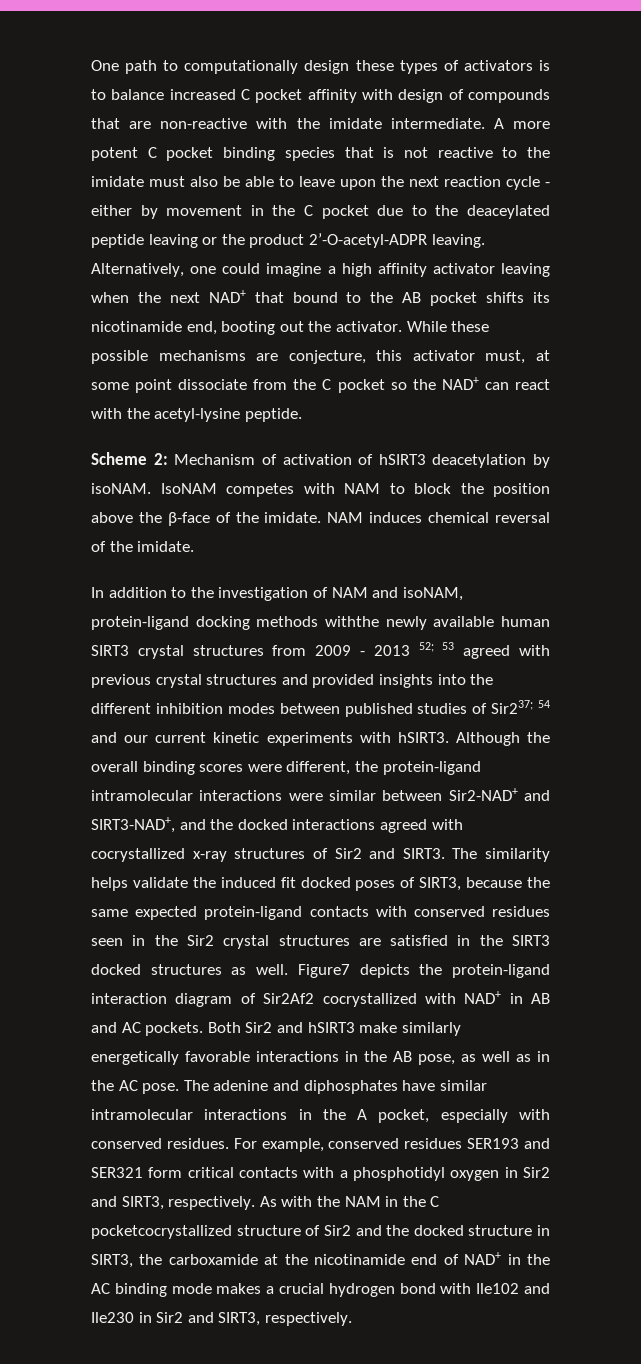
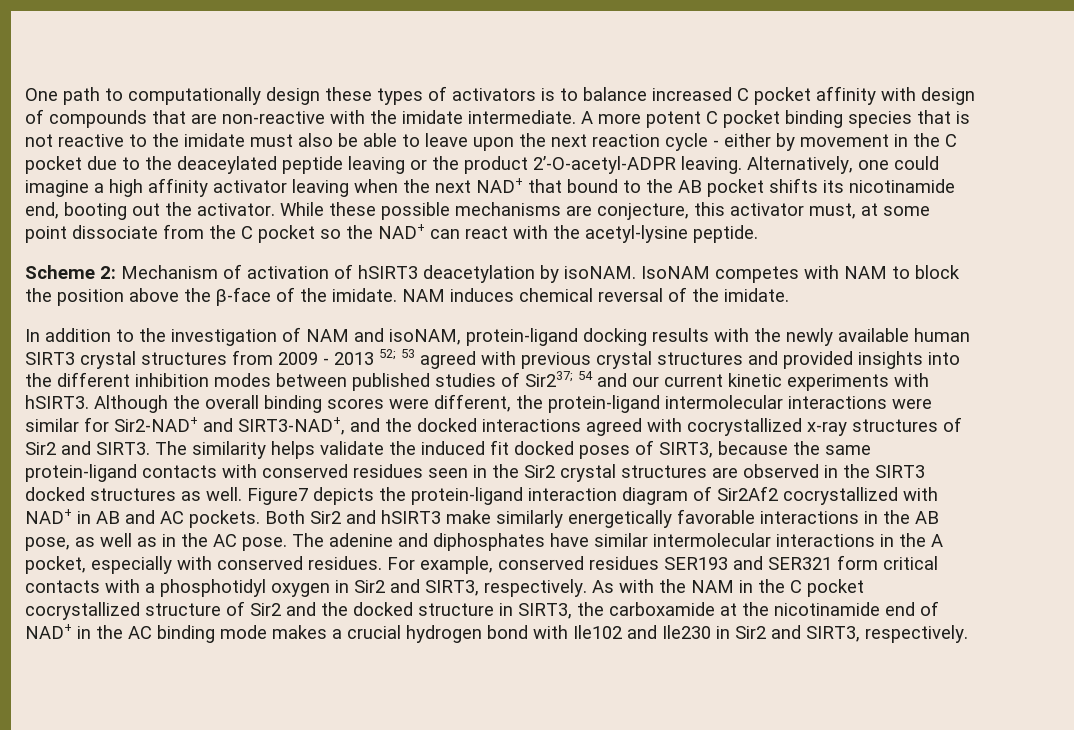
- In addition to the investigation of NAM and isoNAM, protein-ligand docking methods withthe newly available human SIRT3 crystal structures from 2009 - 2013 52; 53 agreed with previous crystal structures and provided insights into the different inhibition modes between published studies of Sir237; 54 and our current kinetic experiments with hSIRT3.
+ In addition to the investigation of NAM and isoNAM, protein-ligand docking results with the newly available human SIRT3 crystal structures from 2009 - 2013 52; 53 agreed with previous crystal structures and provided insights into the different inhibition modes between published studies of Sir237; 54 and our current kinetic experiments with hSIRT3.
- Although the overall binding scores were different, the protein-ligand intramolecular interactions were similar between Sir2-NAD+ and SIRT3-NAD+, and the docked interactions agreed with cocrystallized x-ray structures of Sir2 and SIRT3.
+ Although the overall binding scores were different, the protein-ligand intermolecular interactions were similar for Sir2-NAD+ and SIRT3-NAD+, and the docked interactions agreed with cocrystallized x-ray structures of Sir2 and SIRT3.
- The similarity helps validate the induced fit docked poses of SIRT3, because the same expected protein-ligand contacts with conserved residues seen in the Sir2 crystal structures are satisfied in the SIRT3 docked structures as well.
+ The similarity helps validate the induced fit docked poses of SIRT3, because the same protein-ligand contacts with conserved residues seen in the Sir2 crystal structures are observed in the SIRT3 docked structures as well.
- The adenine and diphosphates have similar intramolecular interactions in the A pocket, especially with conserved residues.
+ The adenine and diphosphates have similar intermolecular interactions in the A pocket, especially with conserved residues.
- As with the NAM in the C pocketcocrystallized structure of Sir2 and the docked structure in SIRT3, the carboxamide at the nicotinamide end of NAD+ in the AC binding mode makes a crucial hydrogen bond with Ile102 and Ile230 in Sir2 and SIRT3, respectively.
+ As with the NAM in the C pocket cocrystallized structure of Sir2 and the docked structure in SIRT3, the carboxamide at the nicotinamide end of NAD+ in the AC binding mode makes a crucial hydrogen bond with Ile102 and Ile230 in Sir2 and SIRT3, respectively.

